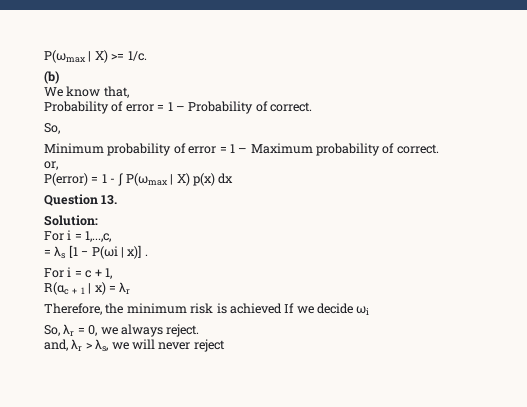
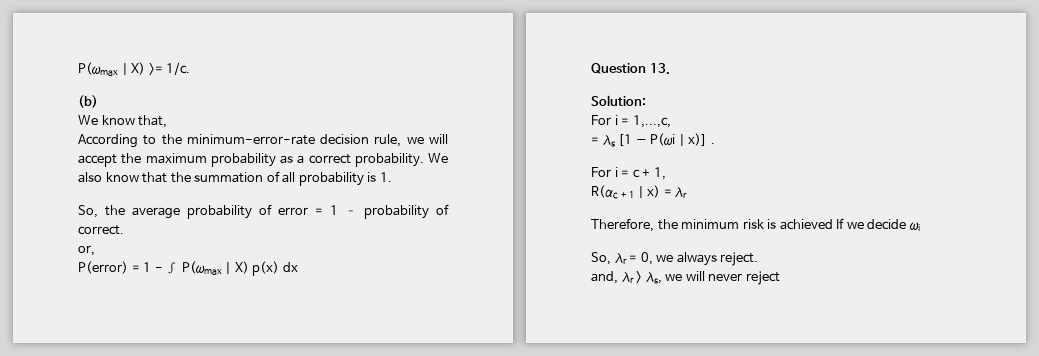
- Probability of error = 1 – Probability of correct.
- So,
- Minimum probability of error = 1 – Maximum probability of correct.
+ According to the minimum-error-rate decision rule, we will accept the maximum probability as a correct probability. We also know that the summation of all probability is 1.
+ So, the average probability of error = 1 – probability of correct.

